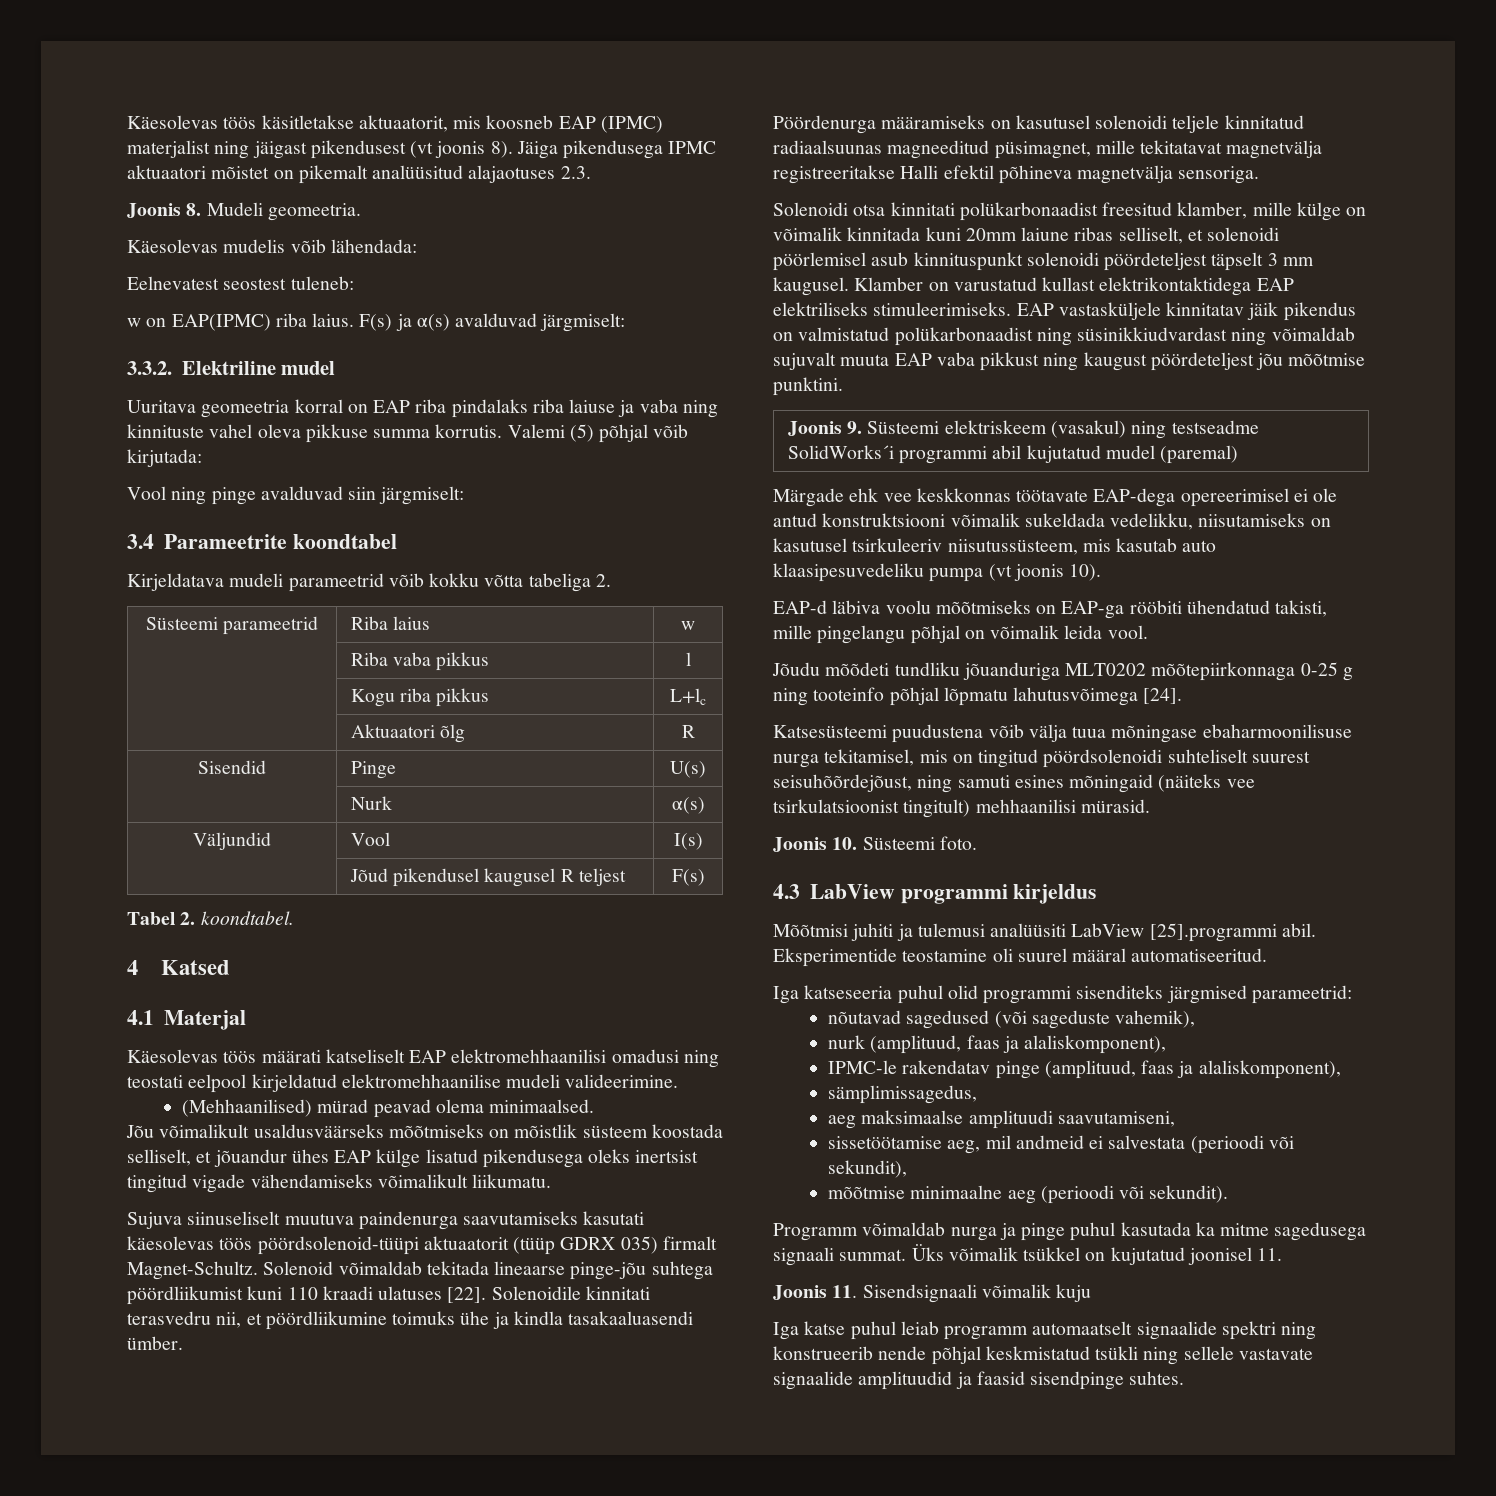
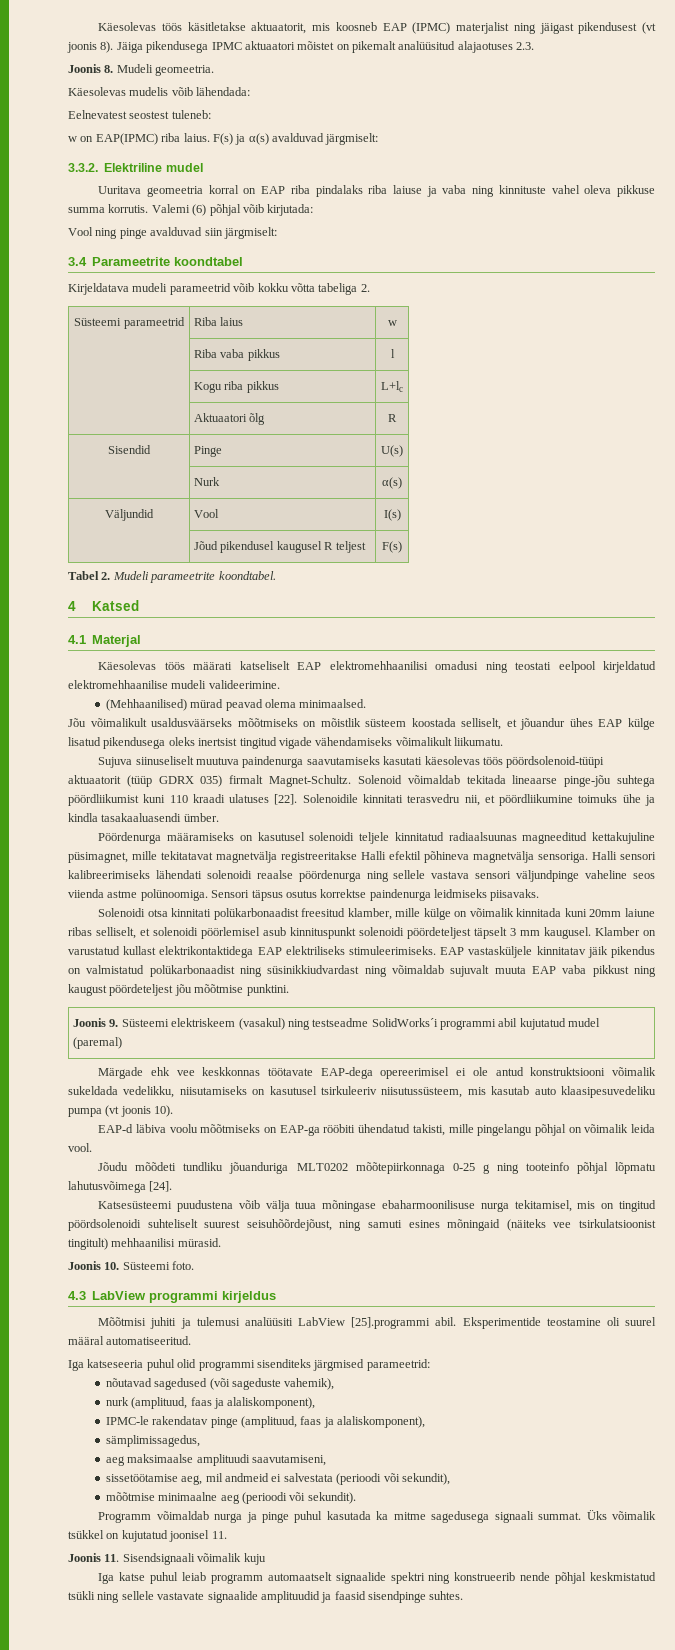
- Valemi (5) põhjal võib kirjutada:
+ Valemi (6) põhjal võib kirjutada:
- Tabel 2. koondtabel.
+ Tabel 2. Mudeli parameetrite koondtabel.
- Pöördenurga määramiseks on kasutusel solenoidi teljele kinnitatud radiaalsuunas magneeditud püsimagnet, mille tekitatavat magnetvälja registreeritakse Halli efektil põhineva magnetvälja sensoriga.
+ Pöördenurga määramiseks on kasutusel solenoidi teljele kinnitatud radiaalsuunas magneeditud kettakujuline püsimagnet, mille tekitatavat magnetvälja registreeritakse Halli efektil põhineva magnetvälja sensoriga. Halli sensori kalibreerimiseks lähendati solenoidi reaalse pöördenurga ning sellele vastava sensori väljundpinge vaheline seos viienda astme polünoomiga. Sensori täpsus osutus korrektse paindenurga leidmiseks piisavaks.

